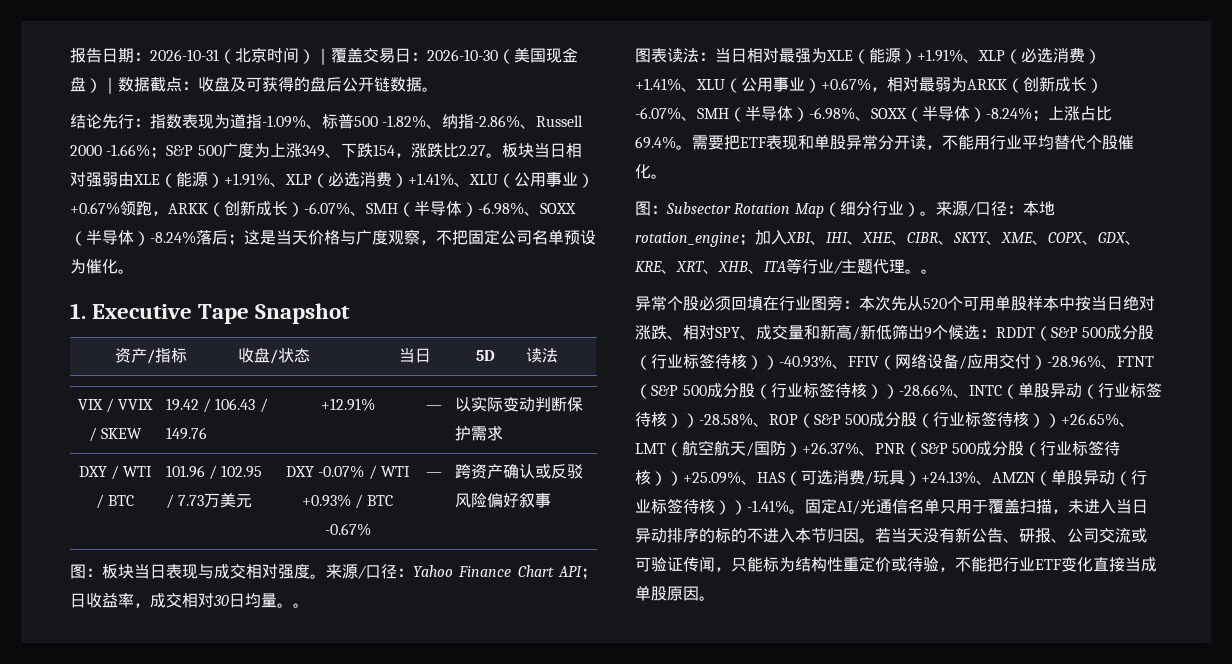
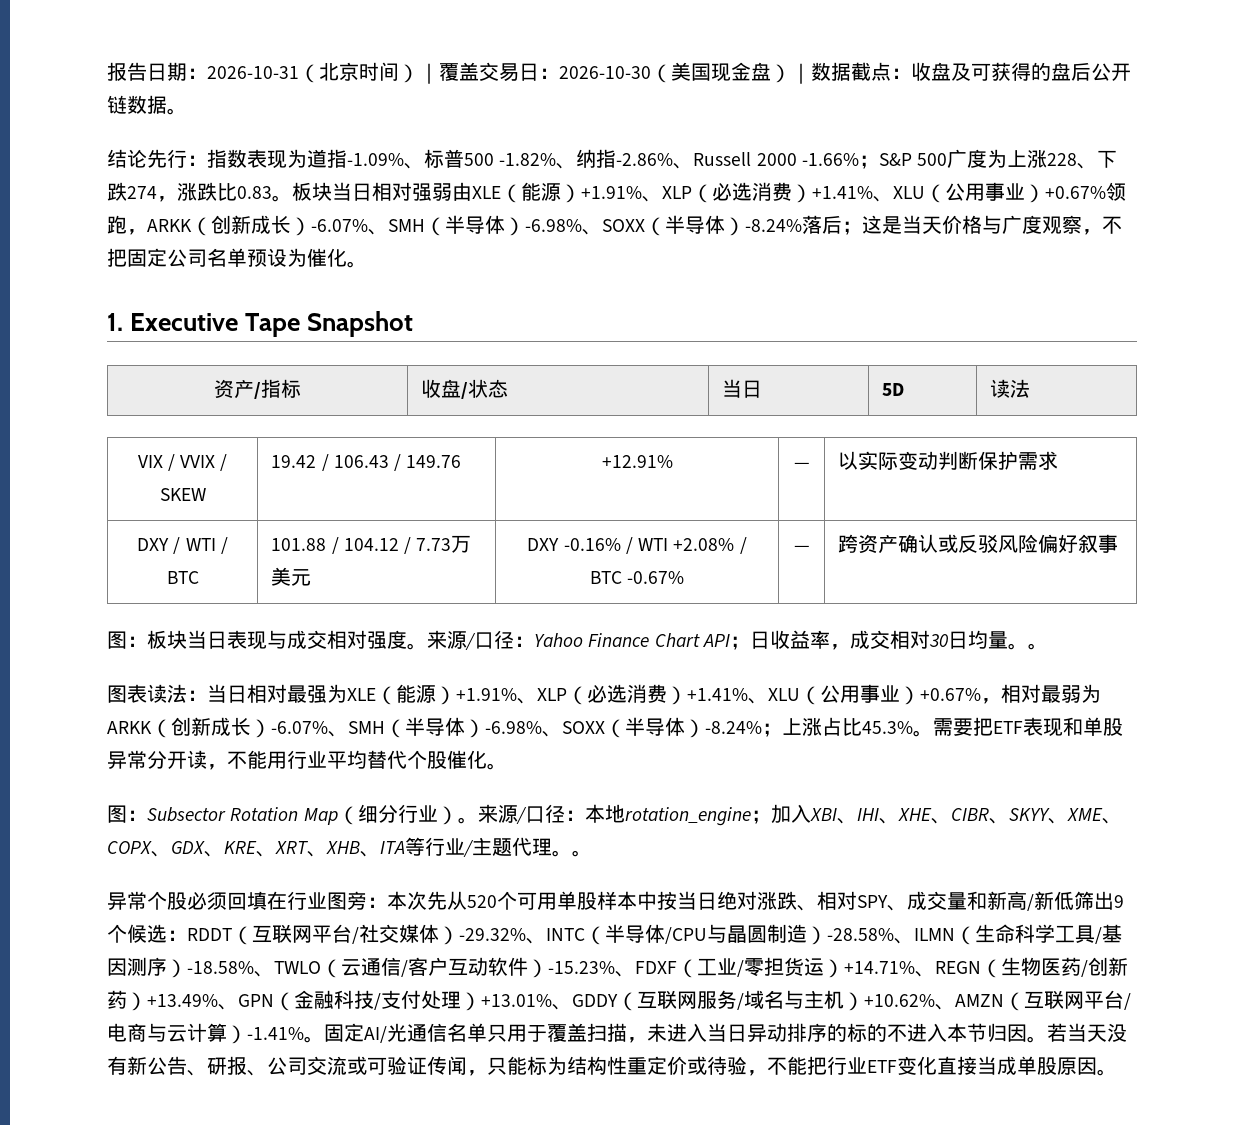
- 结论先行：指数表现为道指-1.09%、标普500 -1.82%、纳指-2.86%、Russell 2000 -1.66%；S&P 500广度为上涨349、下跌154，涨跌比2.27。
+ 结论先行：指数表现为道指-1.09%、标普500 -1.82%、纳指-2.86%、Russell 2000 -1.66%；S&P 500广度为上涨228、下跌274，涨跌比0.83。
- DXY / WTI / BTC | 101.96 / 102.95 / 7.73万美元 | DXY -0.07% / WTI +0.93% / BTC -0.67% | — | 跨资产确认或反驳风险偏好叙事
+ DXY / WTI / BTC | 101.88 / 104.12 / 7.73万美元 | DXY -0.16% / WTI +2.08% / BTC -0.67% | — | 跨资产确认或反驳风险偏好叙事
- 图表读法：当日相对最强为XLE（能源）+1.91%、XLP（必选消费）+1.41%、XLU（公用事业）+0.67%，相对最弱为ARKK（创新成长）-6.07%、SMH（半导体）-6.98%、SOXX（半导体）-8.24%；上涨占比69.4%。
+ 图表读法：当日相对最强为XLE（能源）+1.91%、XLP（必选消费）+1.41%、XLU（公用事业）+0.67%，相对最弱为ARKK（创新成长）-6.07%、SMH（半导体）-6.98%、SOXX（半导体）-8.24%；上涨占比45.3%。
- 异常个股必须回填在行业图旁：本次先从520个可用单股样本中按当日绝对涨跌、相对SPY、成交量和新高/新低筛出9个候选：RDDT（S&P 500成分股（行业标签待核））-40.93%、FFIV（网络设备/应用交付）-28.96%、FTNT（S&P 500成分股（行业标签待核））-28.66%、INTC（单股异动（行业标签待核））-28.58%、ROP（S&P 500成分股（行业标签待核））+26.65%、LMT（航空航天/国防）+26.37%、PNR（S&P 500成分股（行业标签待核））+25.09%、HAS（可选消费/玩具）+24.13%、AMZN（单股异动（行业标签待核））-1.41%。
+ 异常个股必须回填在行业图旁：本次先从520个可用单股样本中按当日绝对涨跌、相对SPY、成交量和新高/新低筛出9个候选：RDDT（互联网平台/社交媒体）-29.32%、INTC（半导体/CPU与晶圆制造）-28.58%、ILMN（生命科学工具/基因测序）-18.58%、TWLO（云通信/客户互动软件）-15.23%、FDXF（工业/零担货运）+14.71%、REGN（生物医药/创新药）+13.49%、GPN（金融科技/支付处理）+13.01%、GDDY（互联网服务/域名与主机）+10.62%、AMZN（互联网平台/电商与云计算）-1.41%。

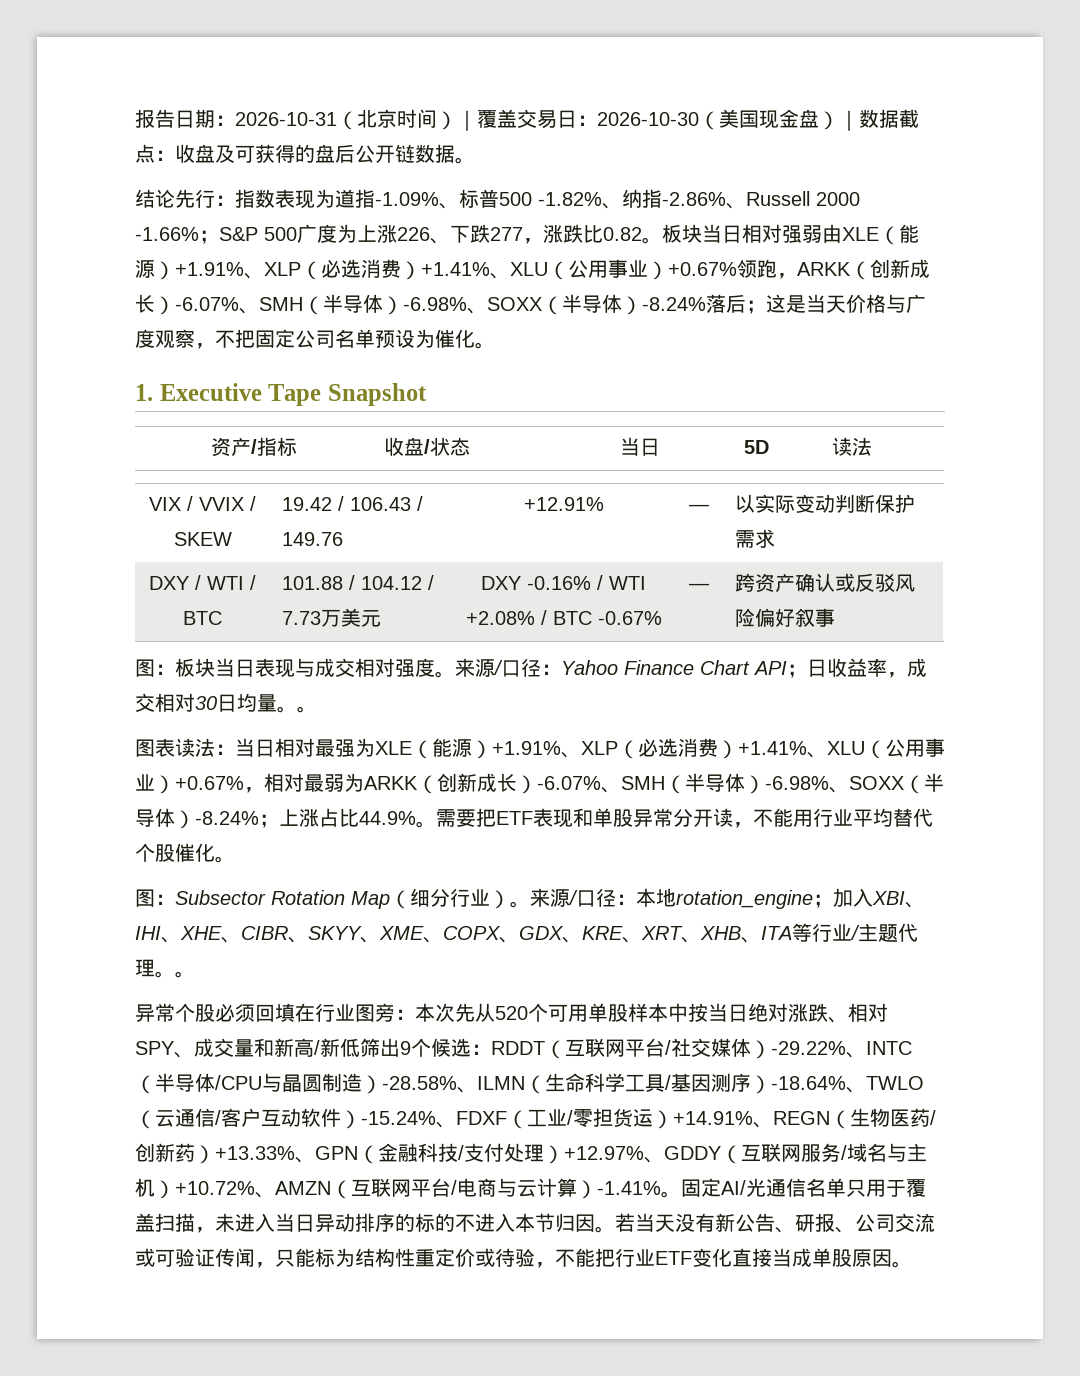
- 结论先行：指数表现为道指-1.09%、标普500 -1.82%、纳指-2.86%、Russell 2000 -1.66%；S&P 500广度为上涨228、下跌274，涨跌比0.83。
+ 结论先行：指数表现为道指-1.09%、标普500 -1.82%、纳指-2.86%、Russell 2000 -1.66%；S&P 500广度为上涨226、下跌277，涨跌比0.82。
- 图表读法：当日相对最强为XLE（能源）+1.91%、XLP（必选消费）+1.41%、XLU（公用事业）+0.67%，相对最弱为ARKK（创新成长）-6.07%、SMH（半导体）-6.98%、SOXX（半导体）-8.24%；上涨占比45.3%。
+ 图表读法：当日相对最强为XLE（能源）+1.91%、XLP（必选消费）+1.41%、XLU（公用事业）+0.67%，相对最弱为ARKK（创新成长）-6.07%、SMH（半导体）-6.98%、SOXX（半导体）-8.24%；上涨占比44.9%。
- RDDT（互联网平台/社交媒体）-29.32%、INTC（半导体/CPU与晶圆制造）-28.58%、ILMN（生命科学工具/基因测序）-18.58%、TWLO（云通信/客户互动软件）-15.23%、FDXF（工业/零担货运）+14.71%、REGN（生物医药/创新药）+13.49%、GPN（金融科技/支付处理）+13.01%、GDDY（互联网服务/域名与主机）+10.62%、AMZN（互联网平台/电商与云计算）-1.41%。
+ RDDT（互联网平台/社交媒体）-29.22%、INTC（半导体/CPU与晶圆制造）-28.58%、ILMN（生命科学工具/基因测序）-18.64%、TWLO（云通信/客户互动软件）-15.24%、FDXF（工业/零担货运）+14.91%、REGN（生物医药/创新药）+13.33%、GPN（金融科技/支付处理）+12.97%、GDDY（互联网服务/域名与主机）+10.72%、AMZN（互联网平台/电商与云计算）-1.41%。

